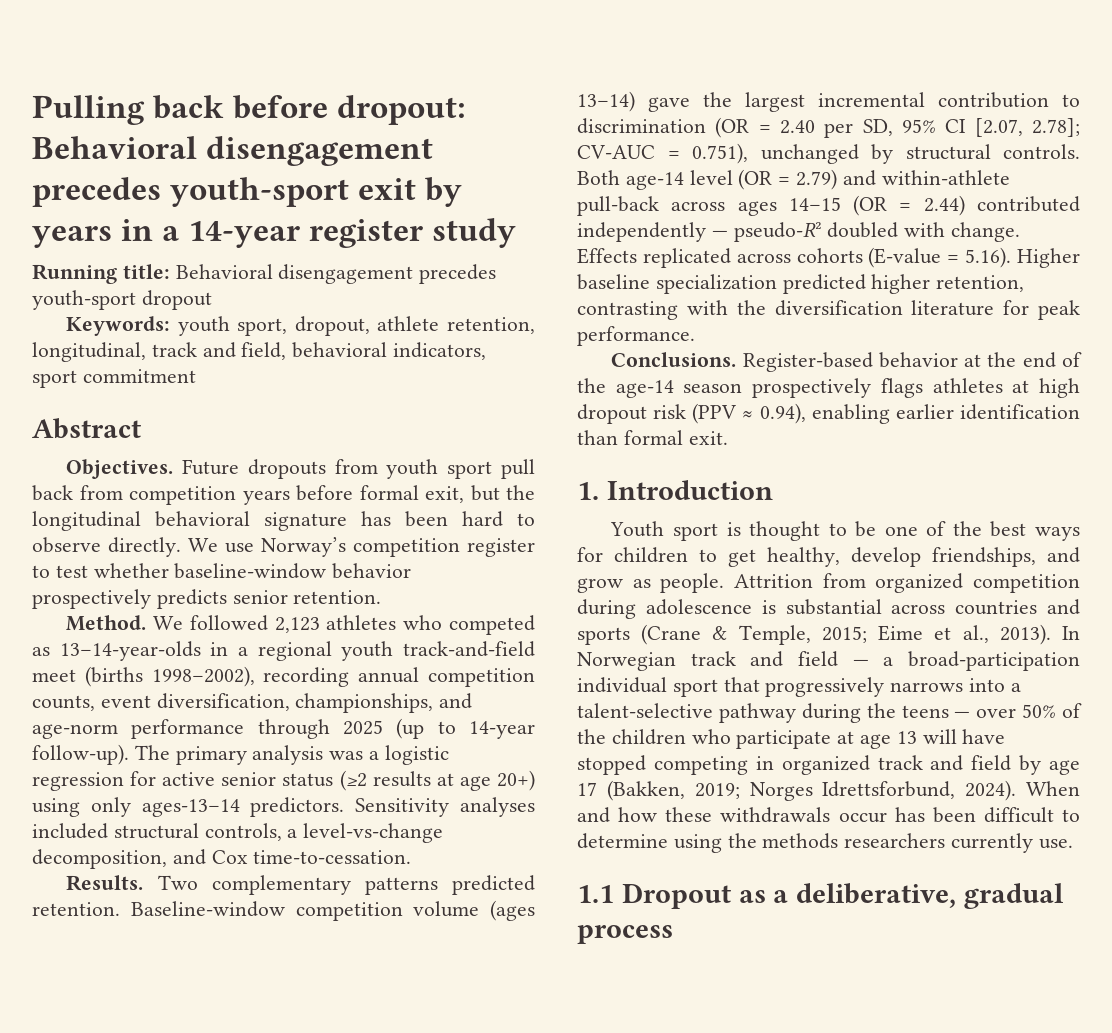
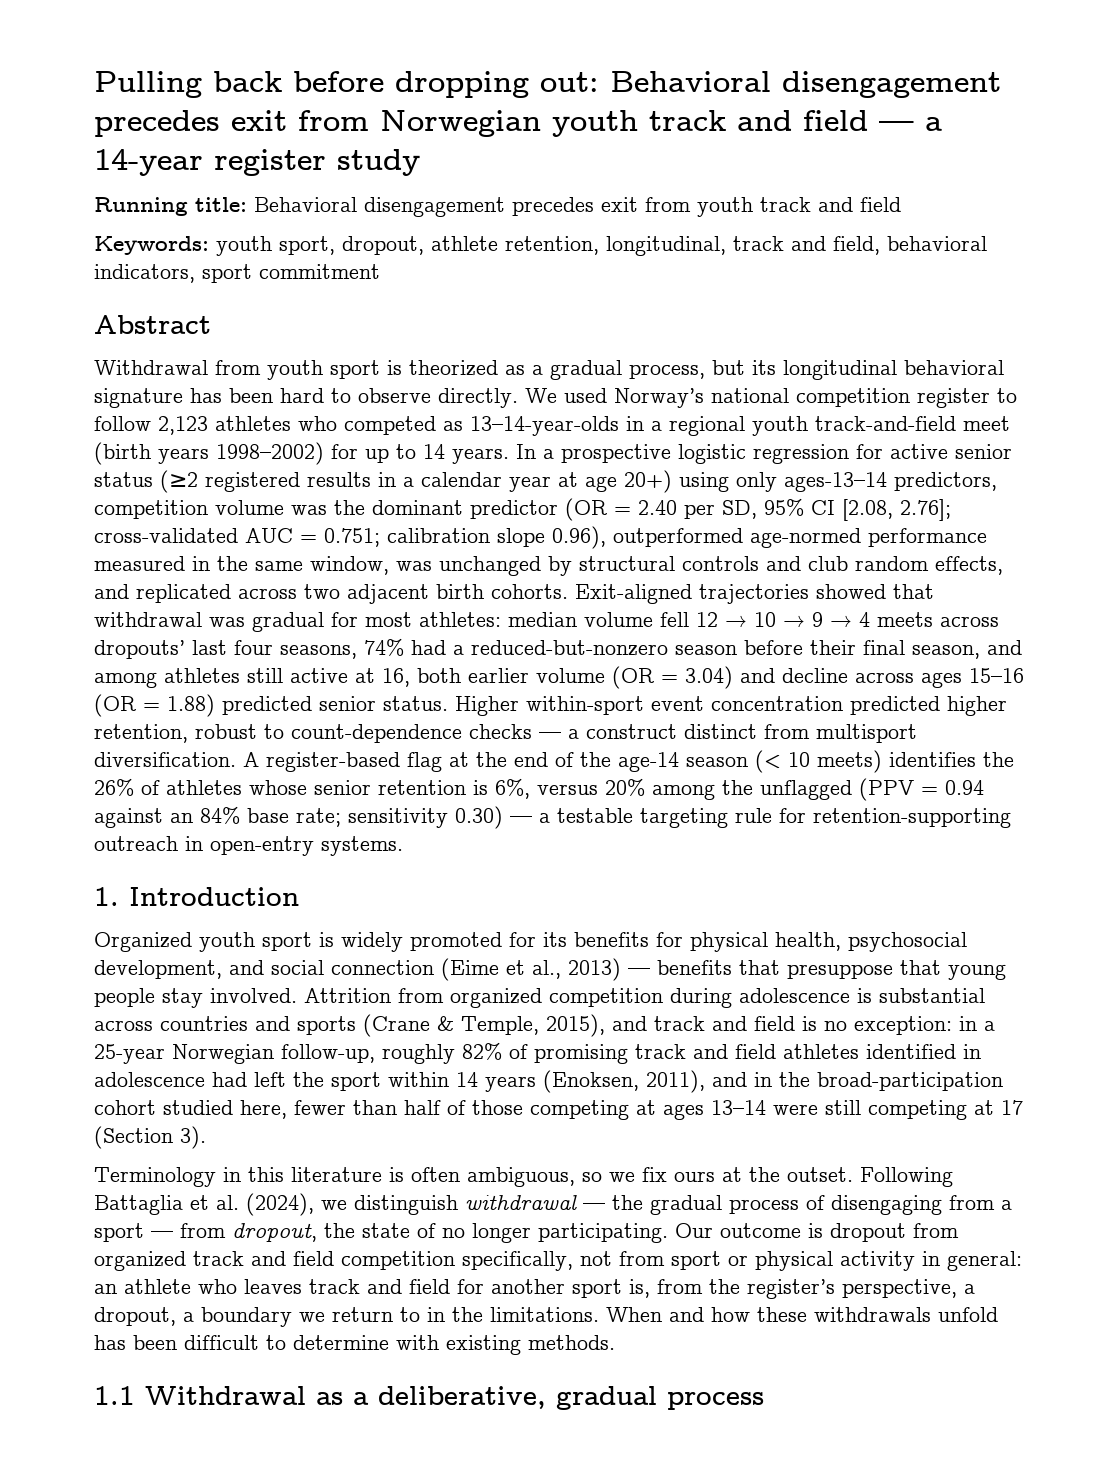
- Pulling back before dropout: Behavioral disengagement precedes youth-sport exit by years in a 14-year register study
+ Pulling back before dropping out: Behavioral disengagement precedes exit from Norwegian youth track and field — a 14-year register study
- Running title: Behavioral disengagement precedes youth-sport dropout
+ Running title: Behavioral disengagement precedes exit from youth track and field
- Objectives. Future dropouts from youth sport pull back from competition years before formal exit, but the longitudinal behavioral signature has been hard to observe directly.
+ Withdrawal from youth sport is theorized as a gradual process, but its longitudinal behavioral signature has been hard to observe directly.
- We use Norway’s competition register to test whether baseline-window behavior prospectively predicts senior retention.
- Method. We followed 2,123 athletes who competed as 13–14-year-olds in a regional youth track-and-field meet (births 1998–2002), recording annual competition counts, event diversification, championships, and age-norm performance through 2025 (up to 14-year follow-up). The primary analysis was a logistic regression for active senior status (≥2 results at age 20+) using only ages-13–14 predictors. Sensitivity analyses included structural controls, a level-vs-change decomposition, and Cox time-to-cessation.
- Results. Two complementary patterns predicted retention. Baseline-window competition volume (ages 13–14) gave the largest incremental contribution to discrimination (OR = 2.40 per SD, 95% CI [2.07, 2.78]; CV-AUC = 0.751), unchanged by structural controls. Both age-14 level (OR = 2.79) and within-athlete pull-back across ages 14–15 (OR = 2.44) contributed independently — pseudo-R² doubled with change. Effects replicated across cohorts (E-value = 5.16). Higher baseline specialization predicted higher retention, contrasting with the diversification literature for peak performance.
- Conclusions. Register-based behavior at the end of the age-14 season prospectively flags athletes at high dropout risk (PPV ≈ 0.94), enabling earlier identification than formal exit.
+ We used Norway’s national competition register to follow 2,123 athletes who competed as 13–14-year-olds in a regional youth track-and-field meet (birth years 1998–2002) for up to 14 years. In a prospective logistic regression for active senior status (≥2 registered results in a calendar year at age 20+) using only ages-13–14 predictors, competition volume was the dominant predictor (OR = 2.40 per SD, 95% CI [2.08, 2.76]; cross-validated AUC = 0.751; calibration slope 0.96), outperformed age-normed performance measured in the same window, was unchanged by structural controls and club random effects, and replicated across two adjacent birth cohorts. Exit-aligned trajectories showed that withdrawal was gradual for most athletes: median volume fell 12 → 10 → 9 → 4 meets across dropouts’ last four seasons, 74% had a reduced-but-nonzero season before their final season, and among athletes still active at 16, both earlier volume (OR = 3.04) and decline across ages 15–16 (OR = 1.88) predicted senior status. Higher within-sport event concentration predicted higher retention, robust to count-dependence checks — a construct distinct from multisport diversification. A register-based flag at the end of the age-14 season (< 10 meets) identifies the 26% of athletes whose senior retention is 6%, versus 20% among the unflagged (PPV = 0.94 against an 84% base rate; sensitivity 0.30) — a testable targeting rule for retention-supporting outreach in open-entry systems.
  1. Introduction
- Youth sport is thought to be one of the best ways for children to get healthy, develop friendships, and grow as people.
+ Organized youth sport is widely promoted for its benefits for physical health, psychosocial development, and social connection (Eime et al., 2013) — benefits that presuppose that young people stay involved.
- Attrition from organized competition during adolescence is substantial across countries and sports (Crane & Temple, 2015; Eime et al., 2013). In Norwegian track and field — a broad-participation individual sport that progressively narrows into a talent-selective pathway during the teens — over 50% of the children who participate at age 13 will have stopped competing in organized track and field by age 17 (Bakken, 2019; Norges Idrettsforbund, 2024).
+ Attrition from organized competition during adolescence is substantial across countries and sports (Crane & Temple, 2015), and track and field is no exception: in a 25-year Norwegian follow-up, roughly 82% of promising track and field athletes identified in adolescence had left the sport within 14 years (Enoksen, 2011), and in the broad-participation cohort studied here, fewer than half of those competing at ages 13–14 were still competing at 17 (Section 3).
+ Terminology in this literature is often ambiguous, so we fix ours at the outset. Following Battaglia et al. (2024), we distinguish withdrawal — the gradual process of disengaging from a sport — from dropout, the state of no longer participating. Our outcome is dropout from organized track and field competition specifically, not from sport or physical activity in general: an athlete who leaves track and field for another sport is, from the register’s perspective, a dropout, a boundary we return to in the limitations.
- When and how these withdrawals occur has been difficult to determine using the methods researchers currently use.
+ When and how these withdrawals unfold has been difficult to determine with existing methods.
- 1.1 Dropout as a deliberative, gradual process
+ 1.1 Withdrawal as a deliberative, gradual process

